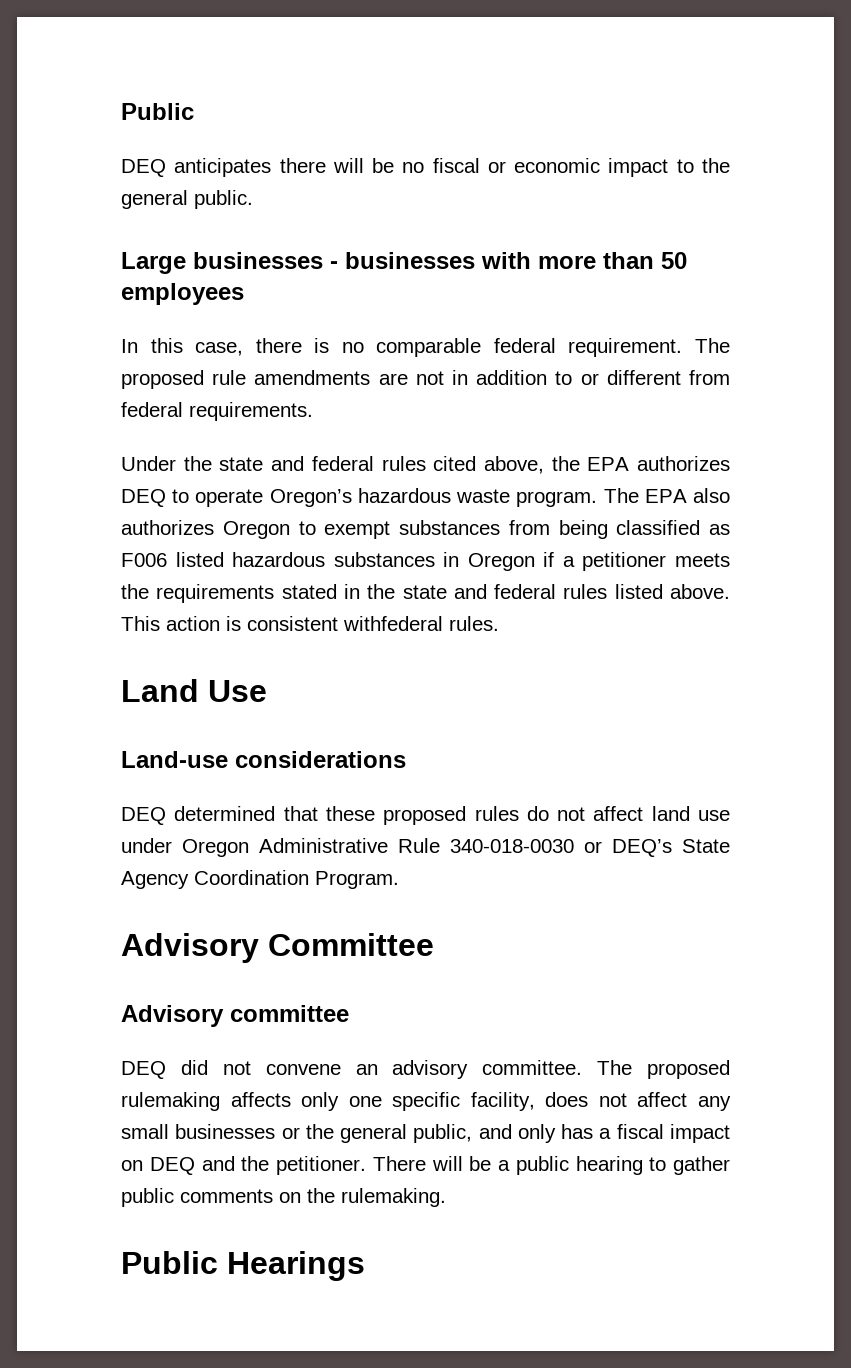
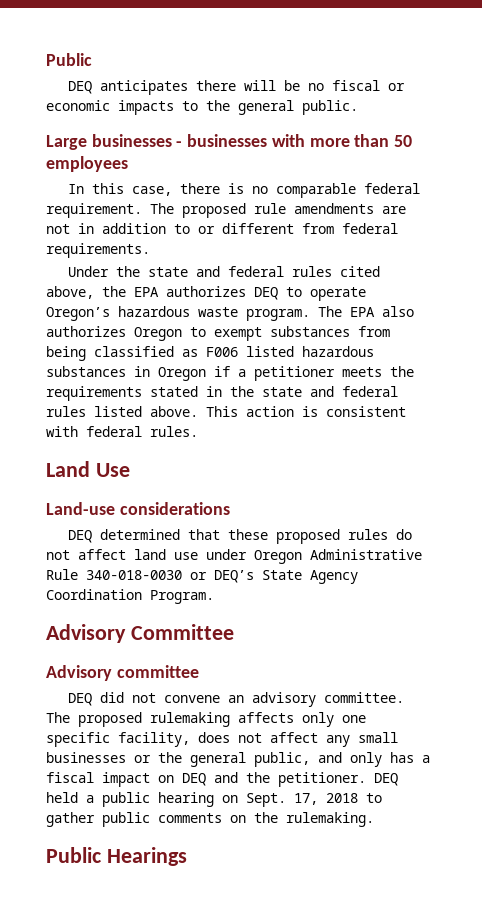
- DEQ anticipates there will be no fiscal or economic impact to the general public.
+ DEQ anticipates there will be no fiscal or economic impacts to the general public.
- This action is consistent withfederal rules.
+ This action is consistent with federal rules.
- There will be a public hearing to gather public comments on the rulemaking.
+ DEQ held a public hearing on Sept. 17, 2018 to gather public comments on the rulemaking.

